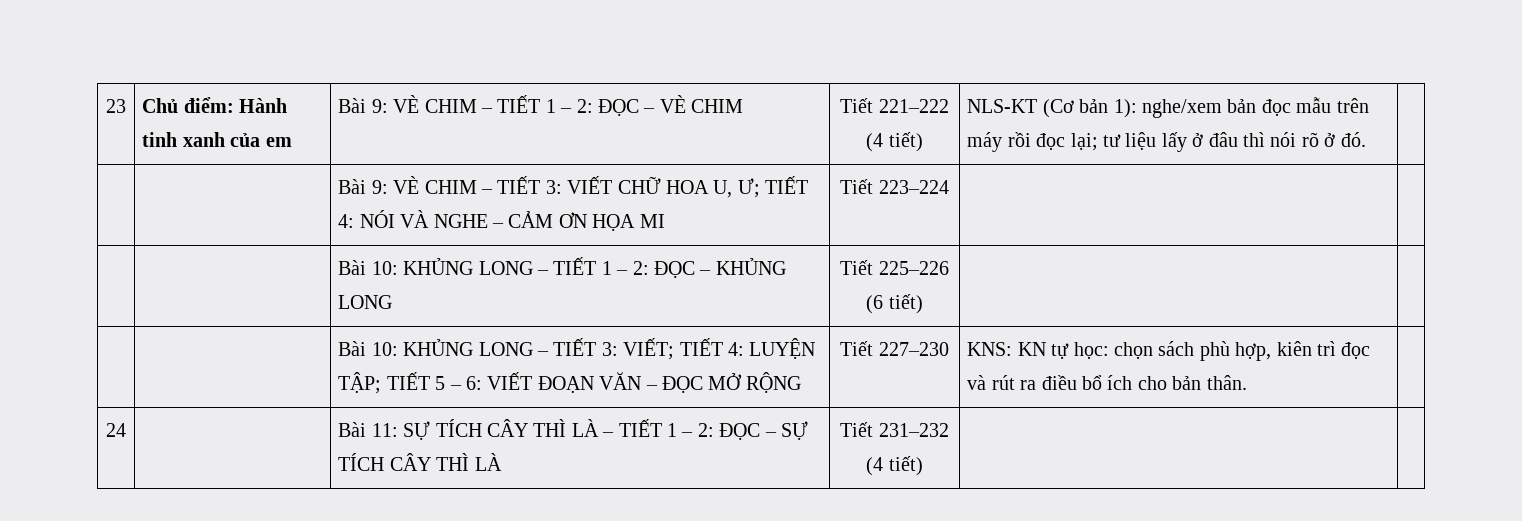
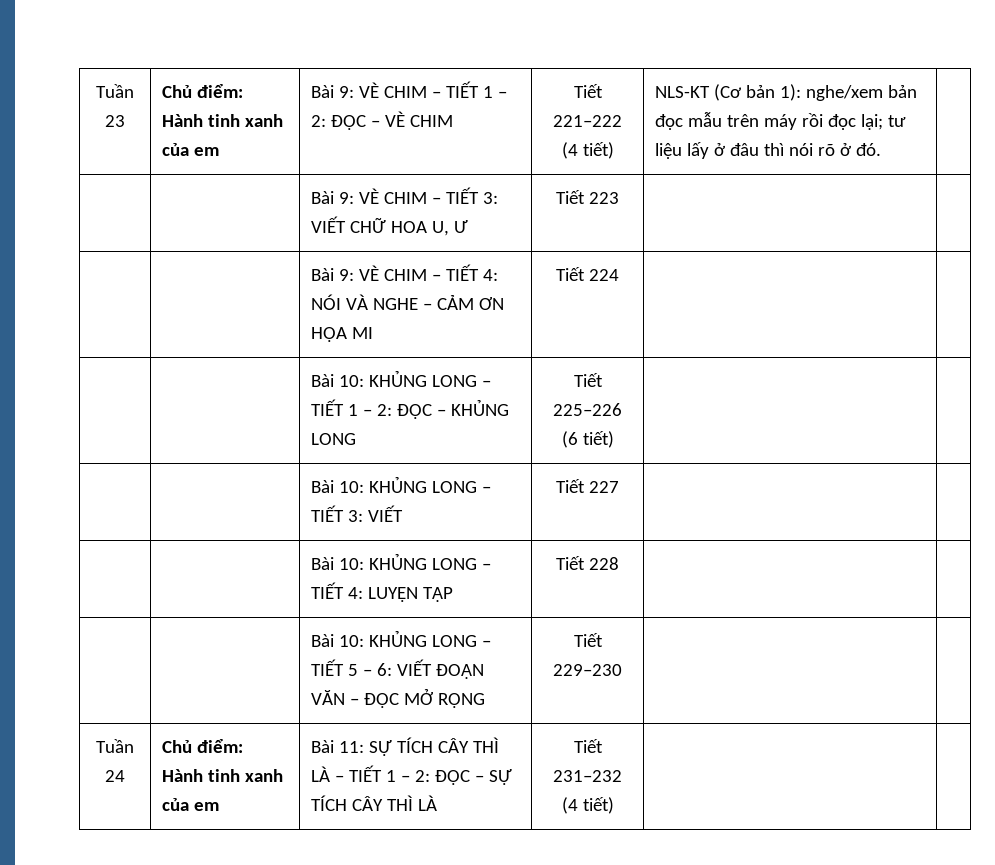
- 23
+ Tuần 23
- | | Bài 9: VÈ CHIM – TIẾT 3: VIẾT CHỮ HOA U, Ư; TIẾT 4: NÓI VÀ NGHE – CẢM ƠN HỌA MI | Tiết 223–224 | |
+ | | Bài 9: VÈ CHIM – TIẾT 3: VIẾT CHỮ HOA U, Ư | Tiết 223 | |
+ | | Bài 9: VÈ CHIM – TIẾT 4: NÓI VÀ NGHE – CẢM ƠN HỌA MI | Tiết 224 | |
- Bài 10: KHỦNG LONG – TIẾT 3: VIẾT; TIẾT 4: LUYỆN TẬP; TIẾT 5 – 6: VIẾT ĐOẠN VĂN – ĐỌC MỞ RỘNG | Tiết 227–230 | KNS: KN tự học: chọn sách phù hợp, kiên trì đọc và rút ra điều bổ ích cho bản thân. |
- 24 | | Bài 11: SỰ TÍCH CÂY THÌ LÀ – TIẾT 1 – 2: ĐỌC – SỰ TÍCH CÂY THÌ LÀ | Tiết 231–232 (4 tiết) | |
+ Bài 10: KHỦNG LONG – TIẾT 3: VIẾT | Tiết 227 | |
+ | | Bài 10: KHỦNG LONG – TIẾT 4: LUYỆN TẬP | Tiết 228 | |
+ | | Bài 10: KHỦNG LONG – TIẾT 5 – 6: VIẾT ĐOẠN VĂN – ĐỌC MỞ RỘNG | Tiết 229–230 | |
+ Tuần 24 | Chủ điểm: Hành tinh xanh của em | Bài 11: SỰ TÍCH CÂY THÌ LÀ – TIẾT 1 – 2: ĐỌC – SỰ TÍCH CÂY THÌ LÀ | Tiết 231–232 (4 tiết) | |

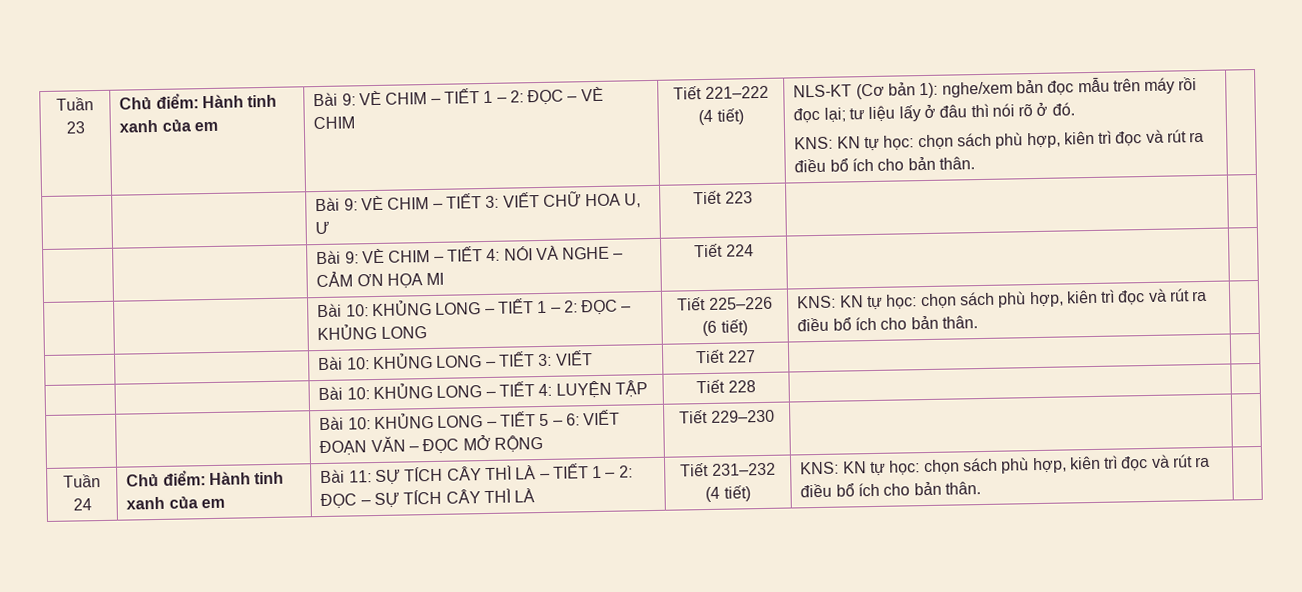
  NLS-KT (Cơ bản 1): nghe/xem bản đọc mẫu trên máy rồi đọc lại; tư liệu lấy ở đâu thì nói rõ ở đó.
+ KNS: KN tự học: chọn sách phù hợp, kiên trì đọc và rút ra điều bổ ích cho bản thân.
- | | Bài 10: KHỦNG LONG – TIẾT 1 – 2: ĐỌC – KHỦNG LONG | Tiết 225–226 (6 tiết) | |
+ | | Bài 10: KHỦNG LONG – TIẾT 1 – 2: ĐỌC – KHỦNG LONG | Tiết 225–226 (6 tiết) | KNS: KN tự học: chọn sách phù hợp, kiên trì đọc và rút ra điều bổ ích cho bản thân. |
- Tiết 231–232 (4 tiết)
+ Tiết 231–232 (4 tiết) | KNS: KN tự học: chọn sách phù hợp, kiên trì đọc và rút ra điều bổ ích cho bản thân.

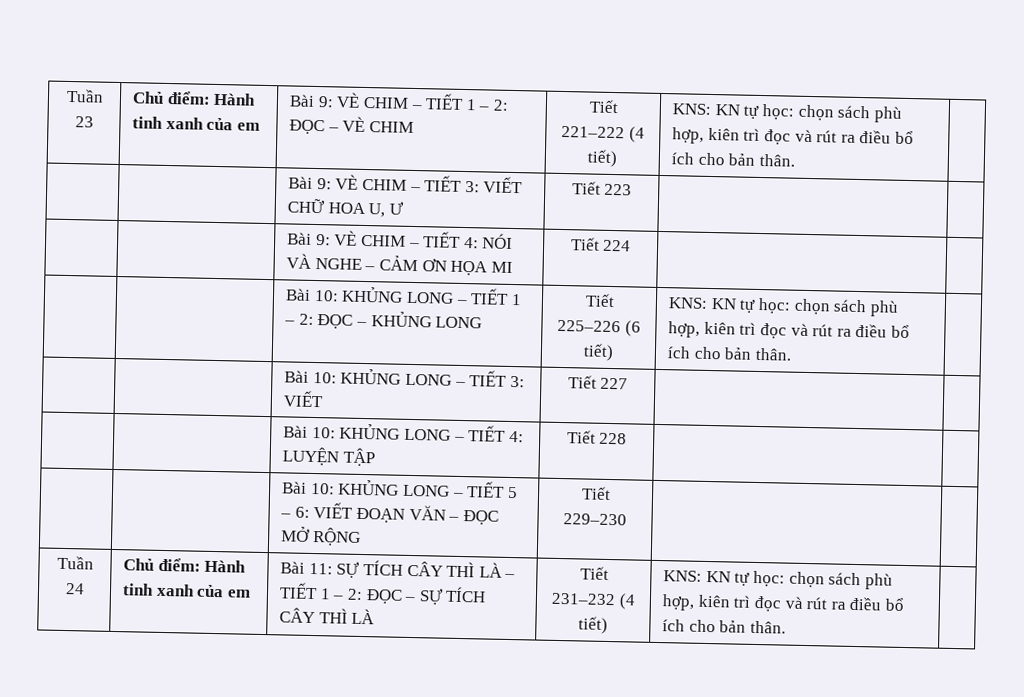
- NLS-KT (Cơ bản 1): nghe/xem bản đọc mẫu trên máy rồi đọc lại; tư liệu lấy ở đâu thì nói rõ ở đó.

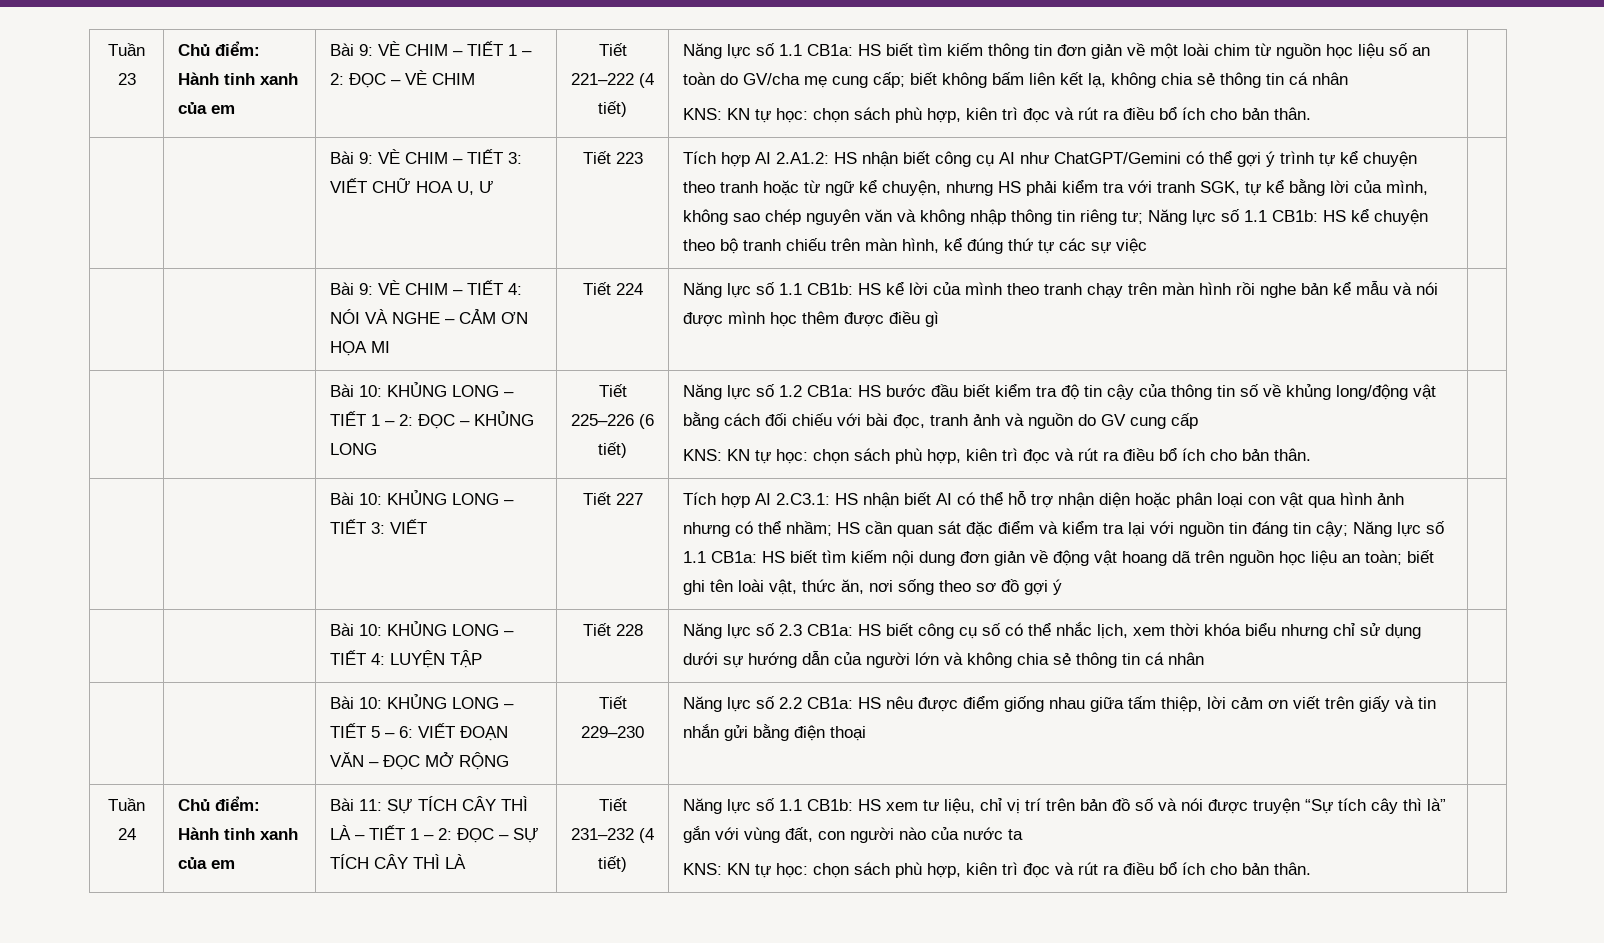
+ Năng lực số 1.1 CB1a: HS biết tìm kiếm thông tin đơn giản về một loài chim từ nguồn học liệu số an toàn do GV/cha mẹ cung cấp; biết không bấm liên kết lạ, không chia sẻ thông tin cá nhân
+ Tích hợp AI 2.A1.2: HS nhận biết công cụ AI như ChatGPT/Gemini có thể gợi ý trình tự kể chuyện theo tranh hoặc từ ngữ kể chuyện, nhưng HS phải kiểm tra với tranh SGK, tự kể bằng lời của mình, không sao chép nguyên văn và không nhập thông tin riêng tư; Năng lực số 1.1 CB1b: HS kể chuyện theo bộ tranh chiếu trên màn hình, kể đúng thứ tự các sự việc
+ Năng lực số 1.1 CB1b: HS kể lời của mình theo tranh chạy trên màn hình rồi nghe bản kể mẫu và nói được mình học thêm được điều gì
+ Năng lực số 1.2 CB1a: HS bước đầu biết kiểm tra độ tin cậy của thông tin số về khủng long/động vật bằng cách đối chiếu với bài đọc, tranh ảnh và nguồn do GV cung cấp
+ Tích hợp AI 2.C3.1: HS nhận biết AI có thể hỗ trợ nhận diện hoặc phân loại con vật qua hình ảnh nhưng có thể nhầm; HS cần quan sát đặc điểm và kiểm tra lại với nguồn tin đáng tin cậy; Năng lực số 1.1 CB1a: HS biết tìm kiếm nội dung đơn giản về động vật hoang dã trên nguồn học liệu an toàn; biết ghi tên loài vật, thức ăn, nơi sống theo sơ đồ gợi ý
+ Năng lực số 2.3 CB1a: HS biết công cụ số có thể nhắc lịch, xem thời khóa biểu nhưng chỉ sử dụng dưới sự hướng dẫn của người lớn và không chia sẻ thông tin cá nhân
+ Năng lực số 2.2 CB1a: HS nêu được điểm giống nhau giữa tấm thiệp, lời cảm ơn viết trên giấy và tin nhắn gửi bằng điện thoại
+ Năng lực số 1.1 CB1b: HS xem tư liệu, chỉ vị trí trên bản đồ số và nói được truyện “Sự tích cây thì là” gắn với vùng đất, con người nào của nước ta

